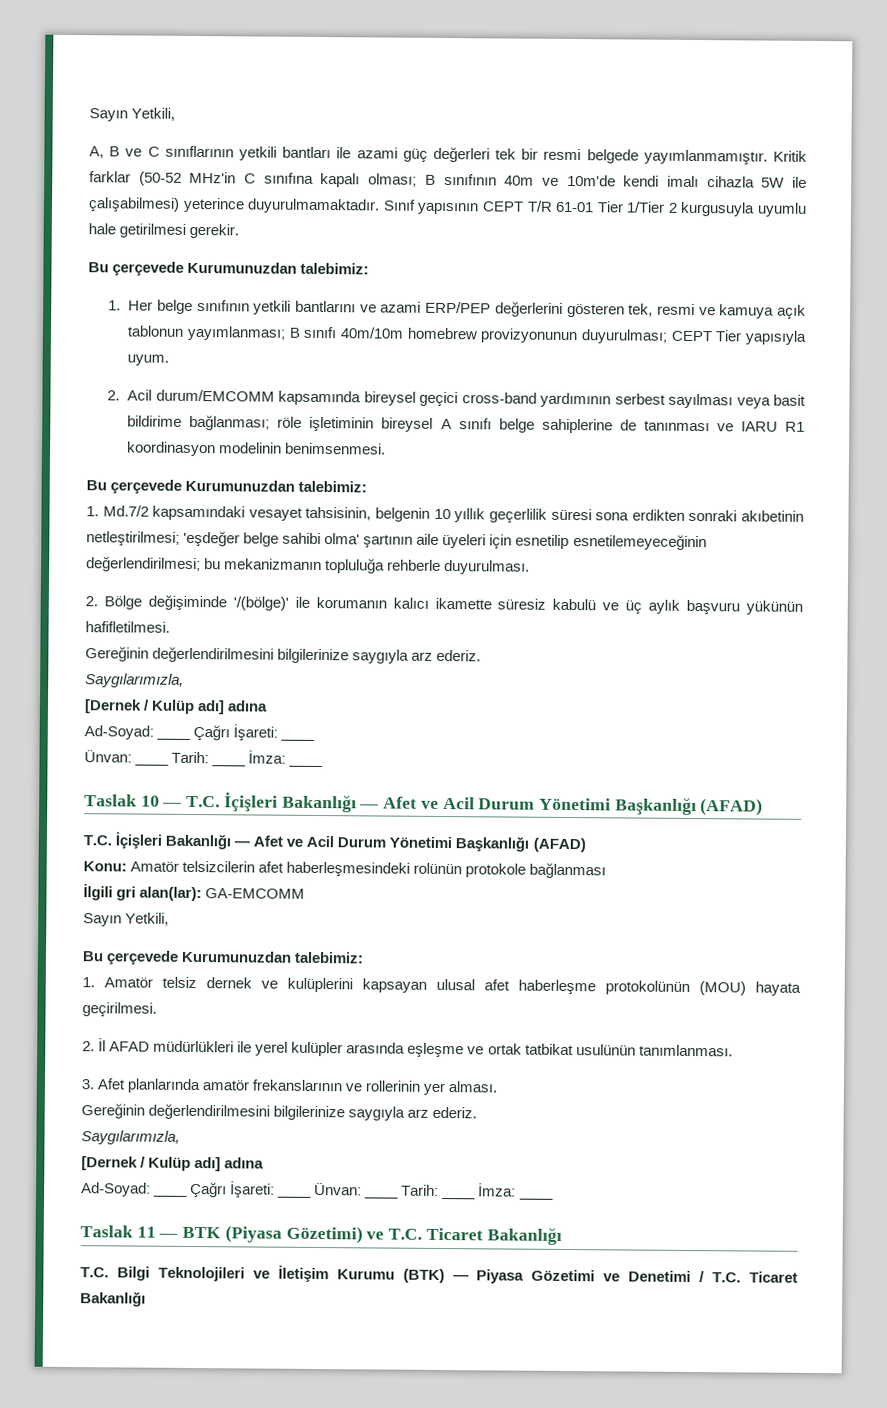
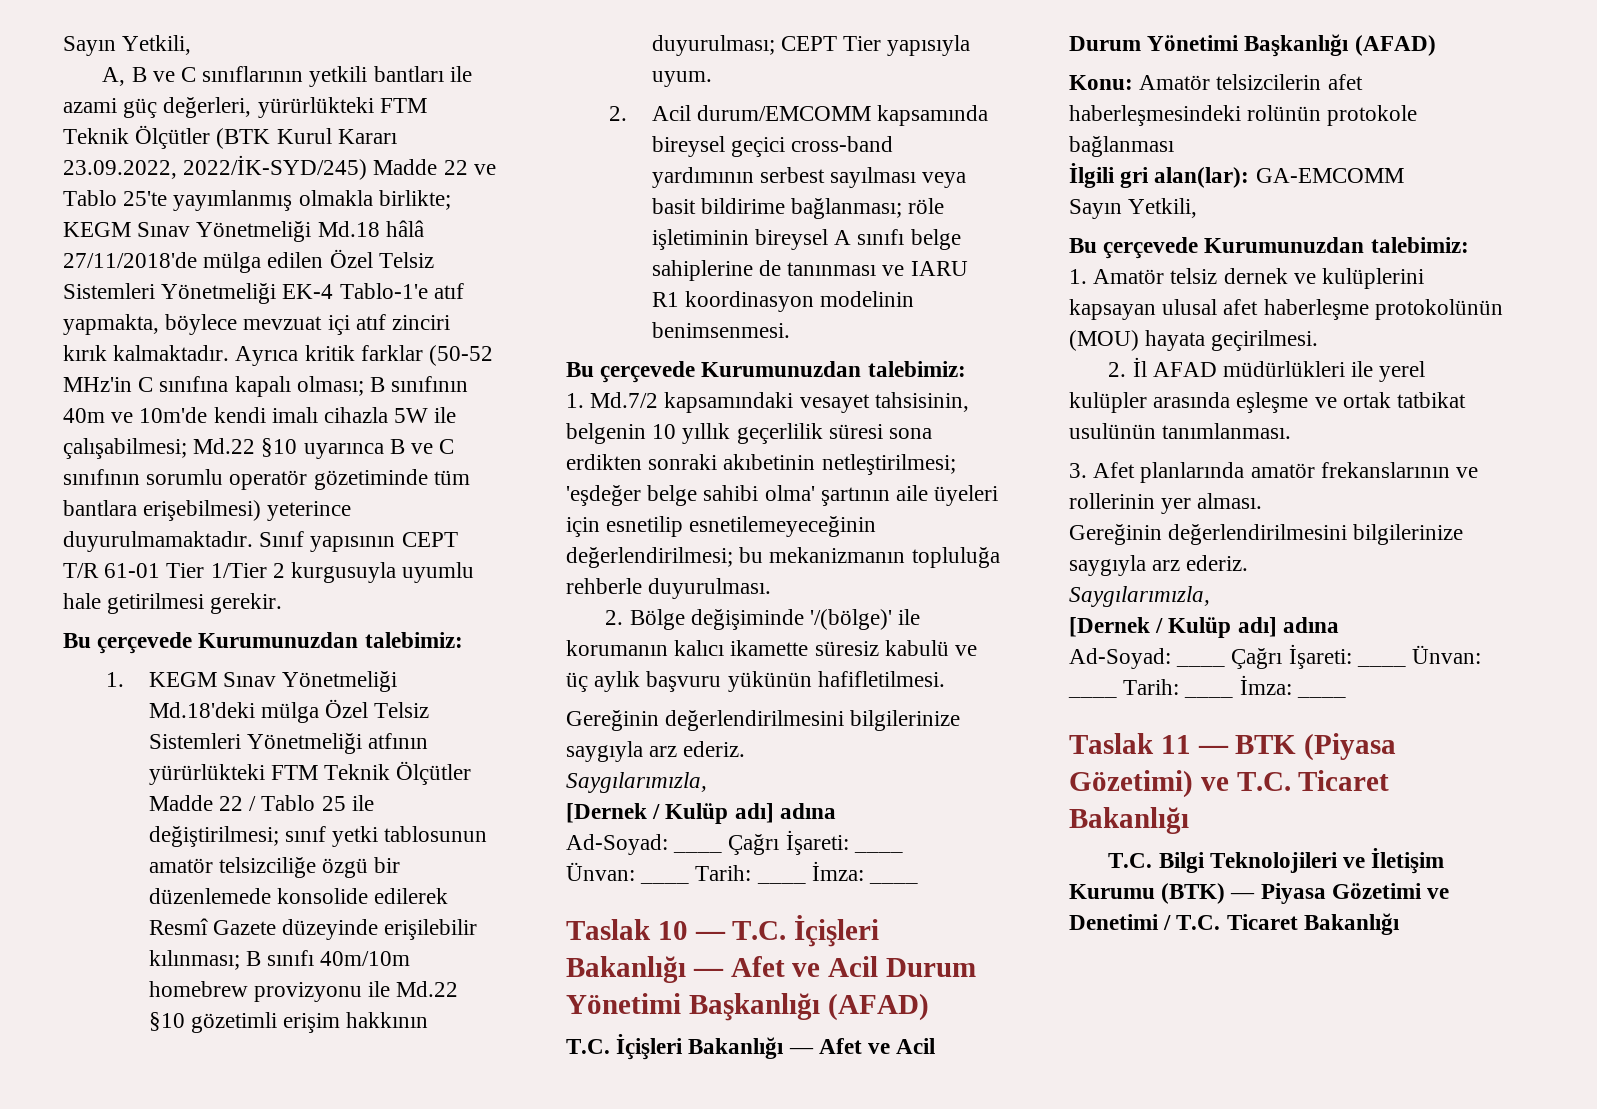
- A, B ve C sınıflarının yetkili bantları ile azami güç değerleri tek bir resmi belgede yayımlanmamıştır. Kritik farklar (50-52 MHz'in C sınıfına kapalı olması; B sınıfının 40m ve 10m'de kendi imalı cihazla 5W ile çalışabilmesi) yeterince duyurulmamaktadır.
+ A, B ve C sınıflarının yetkili bantları ile azami güç değerleri, yürürlükteki FTM Teknik Ölçütler (BTK Kurul Kararı 23.09.2022, 2022/İK-SYD/245) Madde 22 ve Tablo 25'te yayımlanmış olmakla birlikte; KEGM Sınav Yönetmeliği Md.18 hâlâ 27/11/2018'de mülga edilen Özel Telsiz Sistemleri Yönetmeliği EK-4 Tablo-1'e atıf yapmakta, böylece mevzuat içi atıf zinciri kırık kalmaktadır. Ayrıca kritik farklar (50-52 MHz'in C sınıfına kapalı olması; B sınıfının 40m ve 10m'de kendi imalı cihazla 5W ile çalışabilmesi; Md.22 §10 uyarınca B ve C sınıfının sorumlu operatör gözetiminde tüm bantlara erişebilmesi) yeterince duyurulmamaktadır.
- 1. Her belge sınıfının yetkili bantlarını ve azami ERP/PEP değerlerini gösteren tek, resmi ve kamuya açık tablonun yayımlanması; B sınıfı 40m/10m homebrew provizyonunun duyurulması; CEPT Tier yapısıyla uyum.
+ 1. KEGM Sınav Yönetmeliği Md.18'deki mülga Özel Telsiz Sistemleri Yönetmeliği atfının yürürlükteki FTM Teknik Ölçütler Madde 22 / Tablo 25 ile değiştirilmesi; sınıf yetki tablosunun amatör telsizciliğe özgü bir düzenlemede konsolide edilerek Resmî Gazete düzeyinde erişilebilir kılınması; B sınıfı 40m/10m homebrew provizyonu ile Md.22 §10 gözetimli erişim hakkının duyurulması; CEPT Tier yapısıyla uyum.

